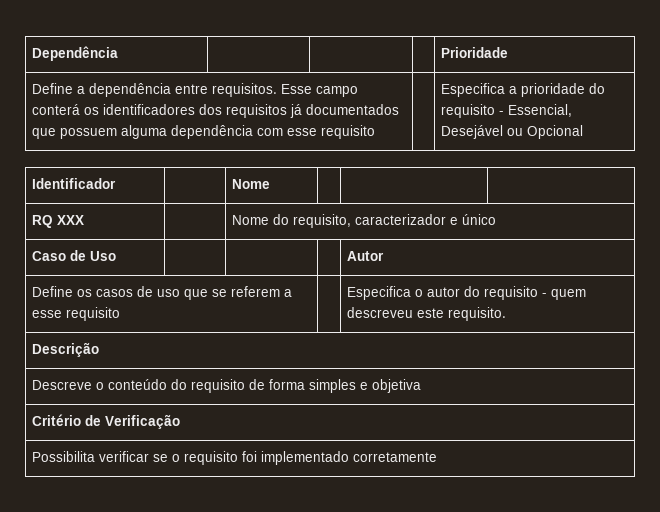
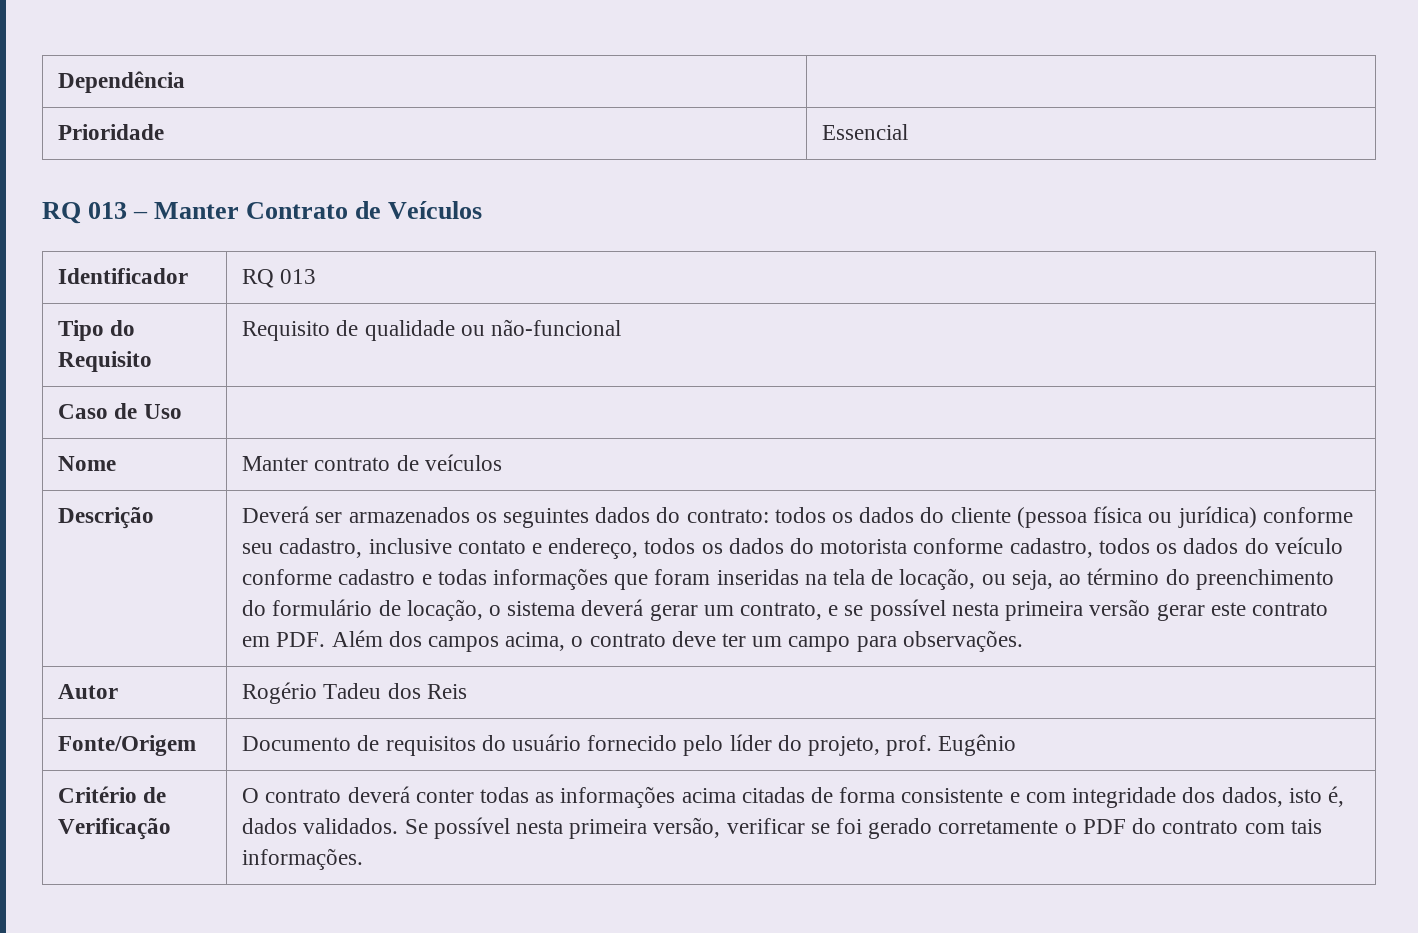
- Dependência | | | | Prioridade
- Define a dependência entre requisitos. Esse campo conterá os identificadores dos requisitos já documentados que possuem alguma dependência com esse requisito | | Especifica a prioridade do requisito - Essencial, Desejável ou Opcional
- Identificador | | Nome | | |
- RQ XXX | | Nome do requisito, caracterizador e único
- Caso de Uso | | | | Autor
- Define os casos de uso que se referem a esse requisito | | Especifica o autor do requisito - quem descreveu este requisito.
- Descrição
- Descreve o conteúdo do requisito de forma simples e objetiva
- Critério de Verificação
- Possibilita verificar se o requisito foi implementado corretamente
+ Dependência |
+ Prioridade | Essencial
+ RQ 013 – Manter Contrato de Veículos
+ Identificador | RQ 013
+ Tipo do Requisito | Requisito de qualidade ou não-funcional
+ Caso de Uso |
+ Nome | Manter contrato de veículos
+ Descrição | Deverá ser armazenados os seguintes dados do contrato: todos os dados do cliente (pessoa física ou jurídica) conforme seu cadastro, inclusive contato e endereço, todos os dados do motorista conforme cadastro, todos os dados do veículo conforme cadastro e todas informações que foram inseridas na tela de locação, ou seja, ao término do preenchimento do formulário de locação, o sistema deverá gerar um contrato, e se possível nesta primeira versão gerar este contrato em PDF. Além dos campos acima, o contrato deve ter um campo para observações.
+ Autor | Rogério Tadeu dos Reis
+ Fonte/Origem | Documento de requisitos do usuário fornecido pelo líder do projeto, prof. Eugênio
+ Critério de Verificação | O contrato deverá conter todas as informações acima citadas de forma consistente e com integridade dos dados, isto é, dados validados. Se possível nesta primeira versão, verificar se foi gerado corretamente o PDF do contrato com tais informações.

